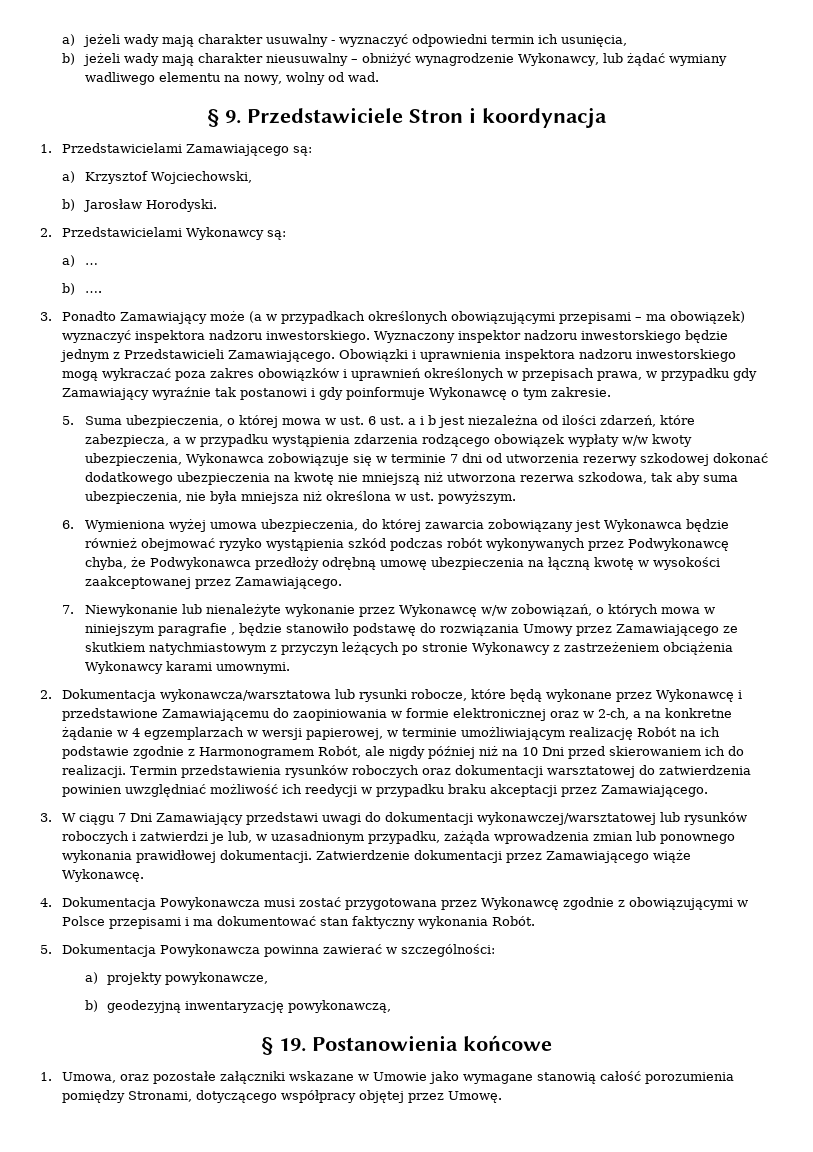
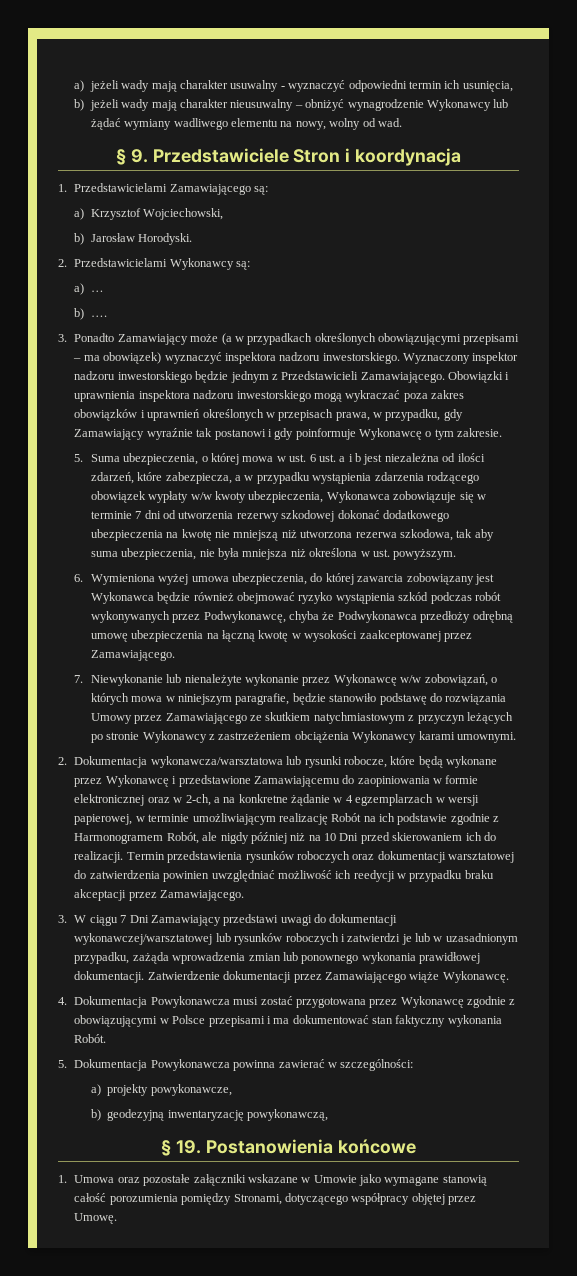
- b) jeżeli wady mają charakter nieusuwalny – obniżyć wynagrodzenie Wykonawcy, lub żądać wymiany wadliwego elementu na nowy, wolny od wad.
+ b) jeżeli wady mają charakter nieusuwalny – obniżyć wynagrodzenie Wykonawcy lub żądać wymiany wadliwego elementu na nowy, wolny od wad.
- Obowiązki i uprawnienia inspektora nadzoru inwestorskiego mogą wykraczać poza zakres obowiązków i uprawnień określonych w przepisach prawa, w przypadku gdy Zamawiający wyraźnie tak postanowi i gdy poinformuje Wykonawcę o tym zakresie.
+ Obowiązki i uprawnienia inspektora nadzoru inwestorskiego mogą wykraczać poza zakres obowiązków i uprawnień określonych w przepisach prawa, w przypadku, gdy Zamawiający wyraźnie tak postanowi i gdy poinformuje Wykonawcę o tym zakresie.
- 6. Wymieniona wyżej umowa ubezpieczenia, do której zawarcia zobowiązany jest Wykonawca będzie również obejmować ryzyko wystąpienia szkód podczas robót wykonywanych przez Podwykonawcę chyba, że Podwykonawca przedłoży odrębną umowę ubezpieczenia na łączną kwotę w wysokości zaakceptowanej przez Zamawiającego.
+ 6. Wymieniona wyżej umowa ubezpieczenia, do której zawarcia zobowiązany jest Wykonawca będzie również obejmować ryzyko wystąpienia szkód podczas robót wykonywanych przez Podwykonawcę, chyba że Podwykonawca przedłoży odrębną umowę ubezpieczenia na łączną kwotę w wysokości zaakceptowanej przez Zamawiającego.
- 7. Niewykonanie lub nienależyte wykonanie przez Wykonawcę w/w zobowiązań, o których mowa w niniejszym paragrafie , będzie stanowiło podstawę do rozwiązania Umowy przez Zamawiającego ze skutkiem natychmiastowym z przyczyn leżących po stronie Wykonawcy z zastrzeżeniem obciążenia Wykonawcy karami umownymi.
+ 7. Niewykonanie lub nienależyte wykonanie przez Wykonawcę w/w zobowiązań, o których mowa w niniejszym paragrafie, będzie stanowiło podstawę do rozwiązania Umowy przez Zamawiającego ze skutkiem natychmiastowym z przyczyn leżących po stronie Wykonawcy z zastrzeżeniem obciążenia Wykonawcy karami umownymi.
- 3. W ciągu 7 Dni Zamawiający przedstawi uwagi do dokumentacji wykonawczej/warsztatowej lub rysunków roboczych i zatwierdzi je lub, w uzasadnionym przypadku, zażąda wprowadzenia zmian lub ponownego wykonania prawidłowej dokumentacji.
+ 3. W ciągu 7 Dni Zamawiający przedstawi uwagi do dokumentacji wykonawczej/warsztatowej lub rysunków roboczych i zatwierdzi je lub w uzasadnionym przypadku, zażąda wprowadzenia zmian lub ponownego wykonania prawidłowej dokumentacji.
- 1. Umowa, oraz pozostałe załączniki wskazane w Umowie jako wymagane stanowią całość porozumienia pomiędzy Stronami, dotyczącego współpracy objętej przez Umowę.
+ 1. Umowa oraz pozostałe załączniki wskazane w Umowie jako wymagane stanowią całość porozumienia pomiędzy Stronami, dotyczącego współpracy objętej przez Umowę.

